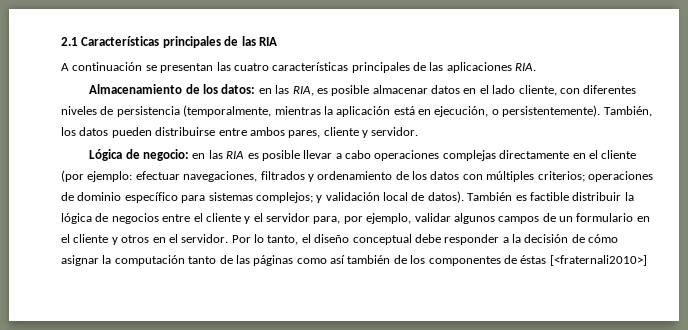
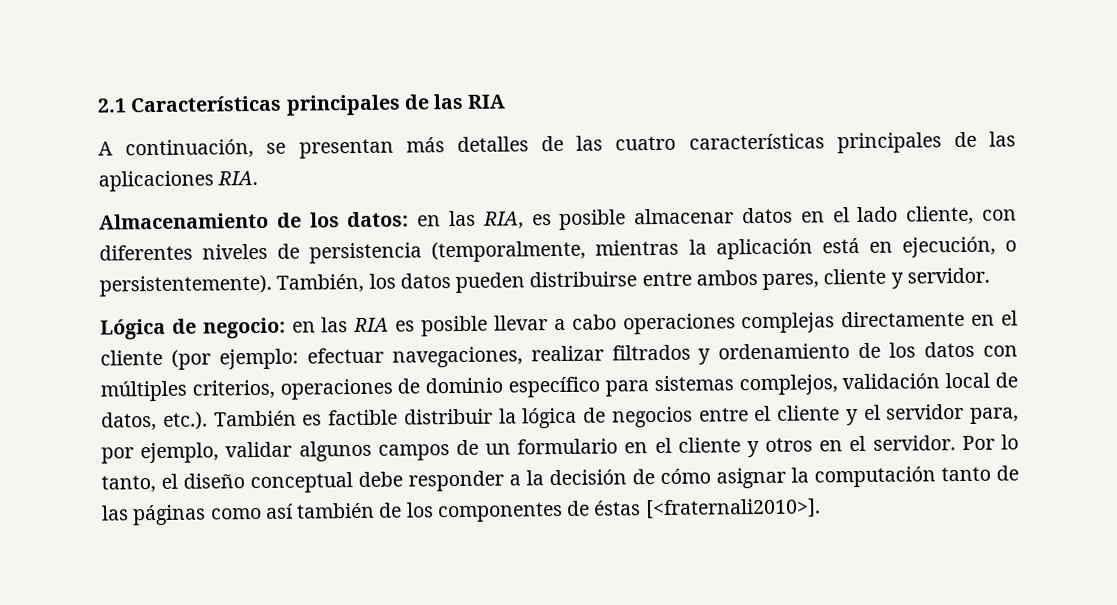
- A continuación se presentan las cuatro características principales de las aplicaciones RIA.
+ A continuación, se presentan más detalles de las cuatro características principales de las aplicaciones RIA.
- efectuar navegaciones, filtrados y ordenamiento de los datos con múltiples criterios; operaciones de dominio específico para sistemas complejos; y validación local de datos). También es factible distribuir la lógica de negocios entre el cliente y el servidor para, por ejemplo, validar algunos campos de un formulario en el cliente y otros en el servidor.
+ efectuar navegaciones, realizar filtrados y ordenamiento de los datos con múltiples criterios, operaciones de dominio específico para sistemas complejos, validación local de datos, etc.). También es factible distribuir la lógica de negocios entre el cliente y el servidor para, por ejemplo, validar algunos campos de un formulario en el cliente y otros en el servidor.
- Por lo tanto, el diseño conceptual debe responder a la decisión de cómo asignar la computación tanto de las páginas como así también de los componentes de éstas [<fraternali2010>]
+ Por lo tanto, el diseño conceptual debe responder a la decisión de cómo asignar la computación tanto de las páginas como así también de los componentes de éstas [<fraternali2010>].

